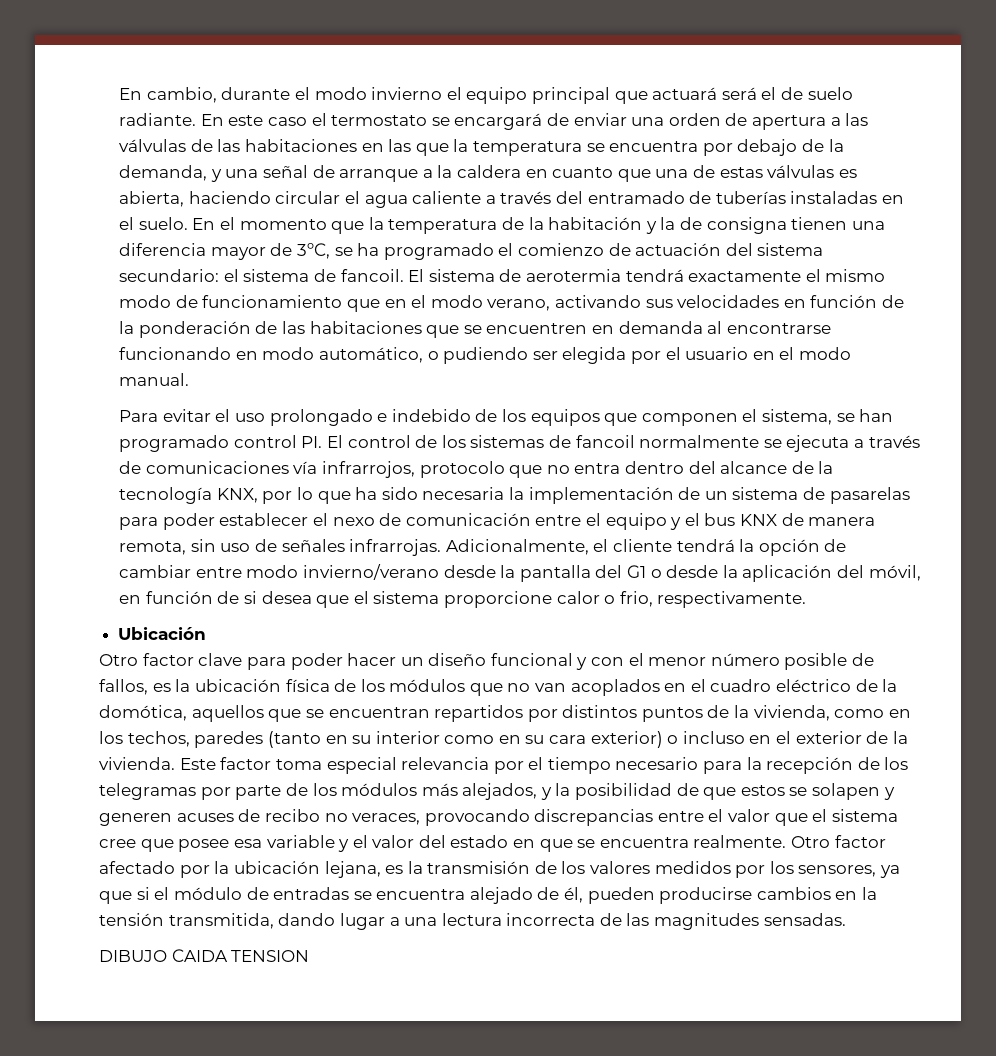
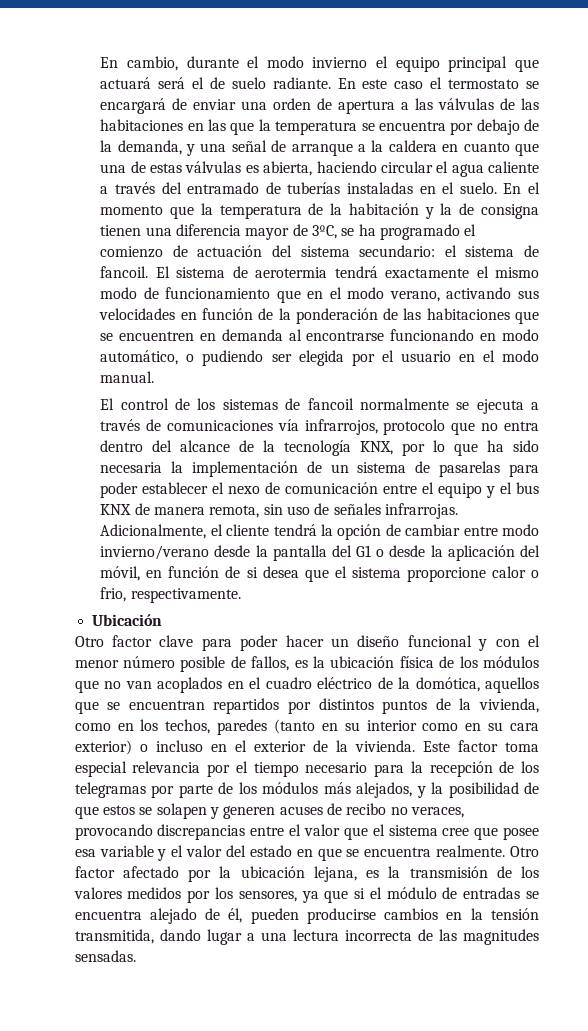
- Para evitar el uso prolongado e indebido de los equipos que componen el sistema, se han programado control PI. El control de los sistemas de fancoil normalmente se ejecuta a través de comunicaciones vía infrarrojos, protocolo que no entra dentro del alcance de la tecnología KNX, por lo que ha sido necesaria la implementación de un sistema de pasarelas para poder establecer el nexo de comunicación entre el equipo y el bus KNX de manera remota, sin uso de señales infrarrojas.
+ El control de los sistemas de fancoil normalmente se ejecuta a través de comunicaciones vía infrarrojos, protocolo que no entra dentro del alcance de la tecnología KNX, por lo que ha sido necesaria la implementación de un sistema de pasarelas para poder establecer el nexo de comunicación entre el equipo y el bus KNX de manera remota, sin uso de señales infrarrojas.
- DIBUJO CAIDA TENSION

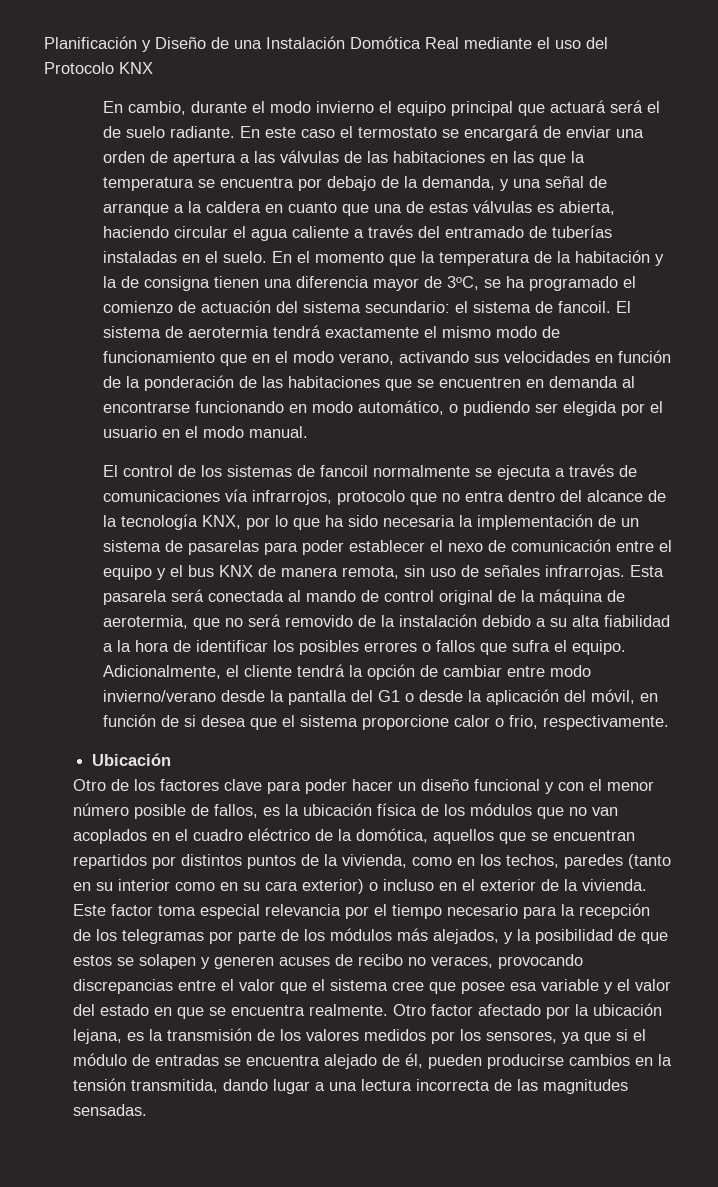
+ Planificación y Diseño de una Instalación Domótica Real mediante el uso del Protocolo KNX
+ Esta pasarela será conectada al mando de control original de la máquina de aerotermia, que no será removido de la instalación debido a su alta fiabilidad a la hora de identificar los posibles errores o fallos que sufra el equipo.
- Otro factor clave para poder hacer un diseño funcional y con el menor número posible de fallos, es la ubicación física de los módulos que no van acoplados en el cuadro eléctrico de la domótica, aquellos que se encuentran repartidos por distintos puntos de la vivienda, como en los techos, paredes (tanto en su interior como en su cara exterior) o incluso en el exterior de la vivienda.
+ Otro de los factores clave para poder hacer un diseño funcional y con el menor número posible de fallos, es la ubicación física de los módulos que no van acoplados en el cuadro eléctrico de la domótica, aquellos que se encuentran repartidos por distintos puntos de la vivienda, como en los techos, paredes (tanto en su interior como en su cara exterior) o incluso en el exterior de la vivienda.

